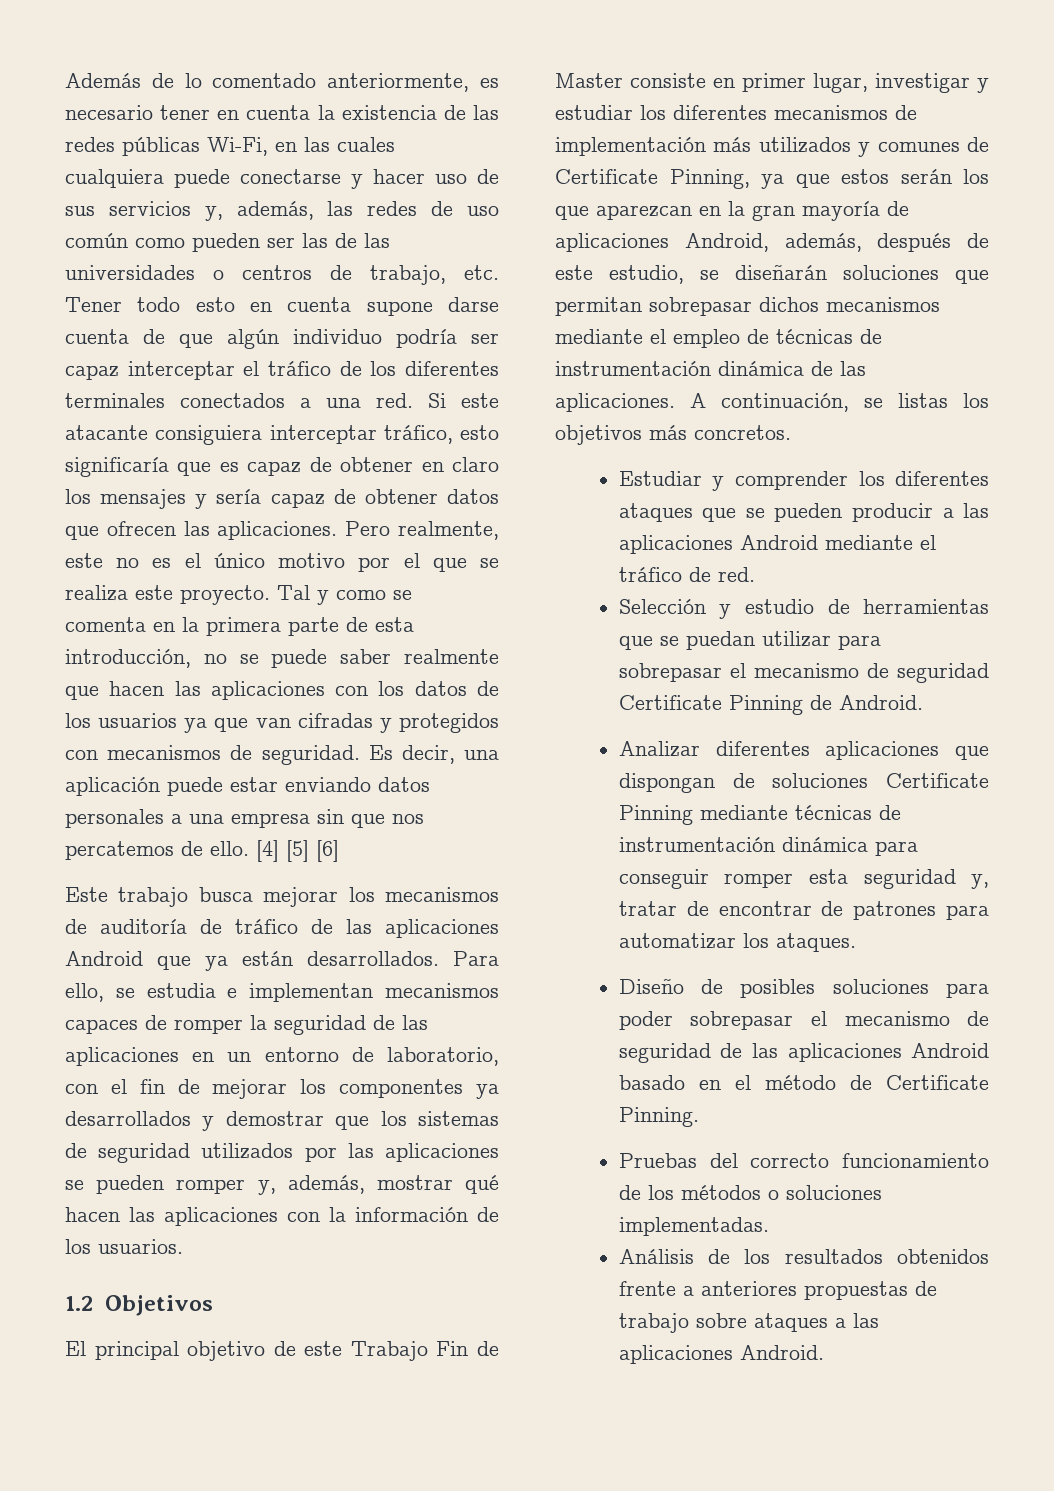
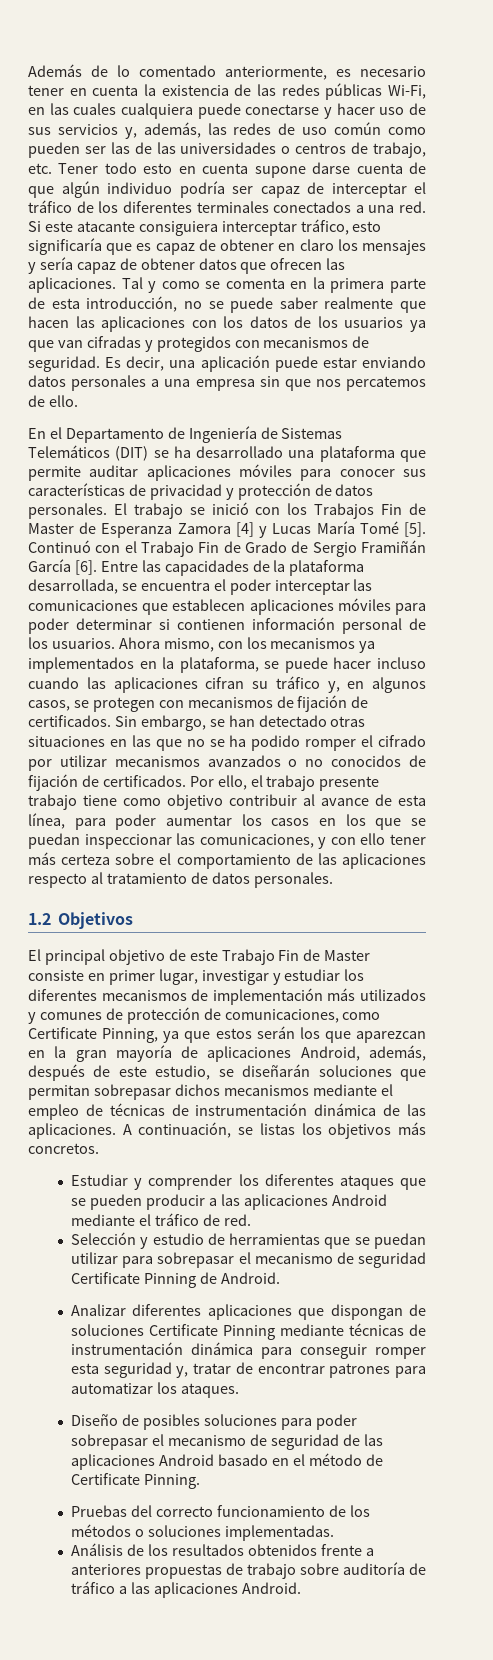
- Además de lo comentado anteriormente, es necesario tener en cuenta la existencia de las redes públicas Wi-Fi, en las cuales cualquiera puede conectarse y hacer uso de sus servicios y, además, las redes de uso común como pueden ser las de las universidades o centros de trabajo, etc. Tener todo esto en cuenta supone darse cuenta de que algún individuo podría ser capaz interceptar el tráfico de los diferentes terminales conectados a una red.
+ Además de lo comentado anteriormente, es necesario tener en cuenta la existencia de las redes públicas Wi-Fi, en las cuales cualquiera puede conectarse y hacer uso de sus servicios y, además, las redes de uso común como pueden ser las de las universidades o centros de trabajo, etc. Tener todo esto en cuenta supone darse cuenta de que algún individuo podría ser capaz de interceptar el tráfico de los diferentes terminales conectados a una red.
- Pero realmente, este no es el único motivo por el que se realiza este proyecto.
- Es decir, una aplicación puede estar enviando datos personales a una empresa sin que nos percatemos de ello. [4] [5] [6]
- Este trabajo busca mejorar los mecanismos de auditoría de tráfico de las aplicaciones Android que ya están desarrollados. Para ello, se estudia e implementan mecanismos capaces de romper la seguridad de las aplicaciones en un entorno de laboratorio, con el fin de mejorar los componentes ya desarrollados y demostrar que los sistemas de seguridad utilizados por las aplicaciones se pueden romper y, además, mostrar qué hacen las aplicaciones con la información de los usuarios.
+ Es decir, una aplicación puede estar enviando datos personales a una empresa sin que nos percatemos de ello.
+ En el Departamento de Ingeniería de Sistemas Telemáticos (DIT) se ha desarrollado una plataforma que permite auditar aplicaciones móviles para conocer sus características de privacidad y protección de datos personales. El trabajo se inició con los Trabajos Fin de Master de Esperanza Zamora [4] y Lucas María Tomé [5]. Continuó con el Trabajo Fin de Grado de Sergio Framiñán García [6]. Entre las capacidades de la plataforma desarrollada, se encuentra el poder interceptar las comunicaciones que establecen aplicaciones móviles para poder determinar si contienen información personal de los usuarios. Ahora mismo, con los mecanismos ya implementados en la plataforma, se puede hacer incluso cuando las aplicaciones cifran su tráfico y, en algunos casos, se protegen con mecanismos de fijación de certificados. Sin embargo, se han detectado otras situaciones en las que no se ha podido romper el cifrado por utilizar mecanismos avanzados o no conocidos de fijación de certificados. Por ello, el trabajo presente trabajo tiene como objetivo contribuir al avance de esta línea, para poder aumentar los casos en los que se puedan inspeccionar las comunicaciones, y con ello tener más certeza sobre el comportamiento de las aplicaciones respecto al tratamiento de datos personales.
- El principal objetivo de este Trabajo Fin de Master consiste en primer lugar, investigar y estudiar los diferentes mecanismos de implementación más utilizados y comunes de Certificate Pinning, ya que estos serán los que aparezcan en la gran mayoría de aplicaciones Android, además, después de este estudio, se diseñarán soluciones que permitan sobrepasar dichos mecanismos mediante el empleo de técnicas de instrumentación dinámica de las aplicaciones.
+ El principal objetivo de este Trabajo Fin de Master consiste en primer lugar, investigar y estudiar los diferentes mecanismos de implementación más utilizados y comunes de protección de comunicaciones, como Certificate Pinning, ya que estos serán los que aparezcan en la gran mayoría de aplicaciones Android, además, después de este estudio, se diseñarán soluciones que permitan sobrepasar dichos mecanismos mediante el empleo de técnicas de instrumentación dinámica de las aplicaciones.
- Analizar diferentes aplicaciones que dispongan de soluciones Certificate Pinning mediante técnicas de instrumentación dinámica para conseguir romper esta seguridad y, tratar de encontrar de patrones para automatizar los ataques.
+ Analizar diferentes aplicaciones que dispongan de soluciones Certificate Pinning mediante técnicas de instrumentación dinámica para conseguir romper esta seguridad y, tratar de encontrar patrones para automatizar los ataques.
- Análisis de los resultados obtenidos frente a anteriores propuestas de trabajo sobre ataques a las aplicaciones Android.
+ Análisis de los resultados obtenidos frente a anteriores propuestas de trabajo sobre auditoría de tráfico a las aplicaciones Android.

